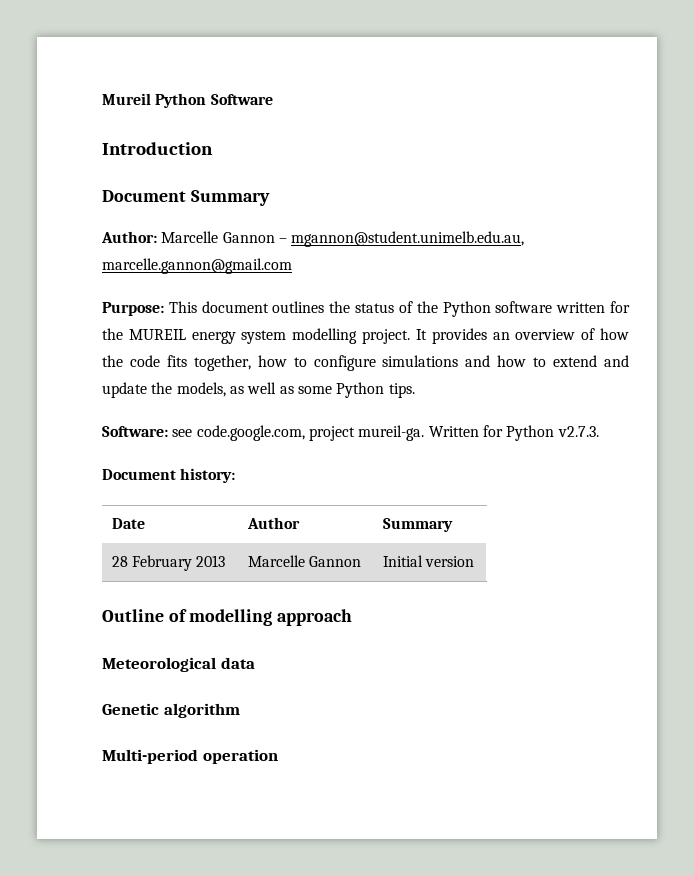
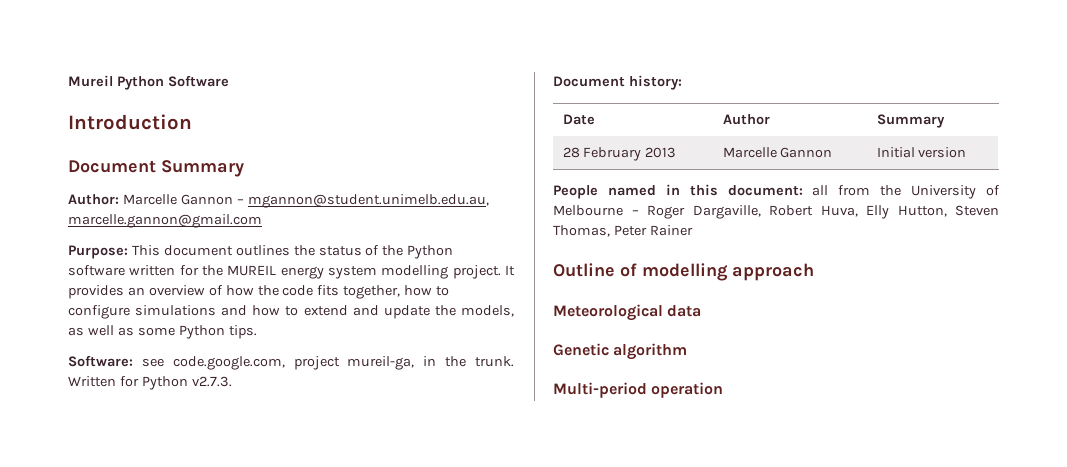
- Software: see code.google.com, project mureil-ga.
+ Software: see code.google.com, project mureil-ga, in the trunk.
+ People named in this document: all from the University of Melbourne – Roger Dargaville, Robert Huva, Elly Hutton, Steven Thomas, Peter Rainer

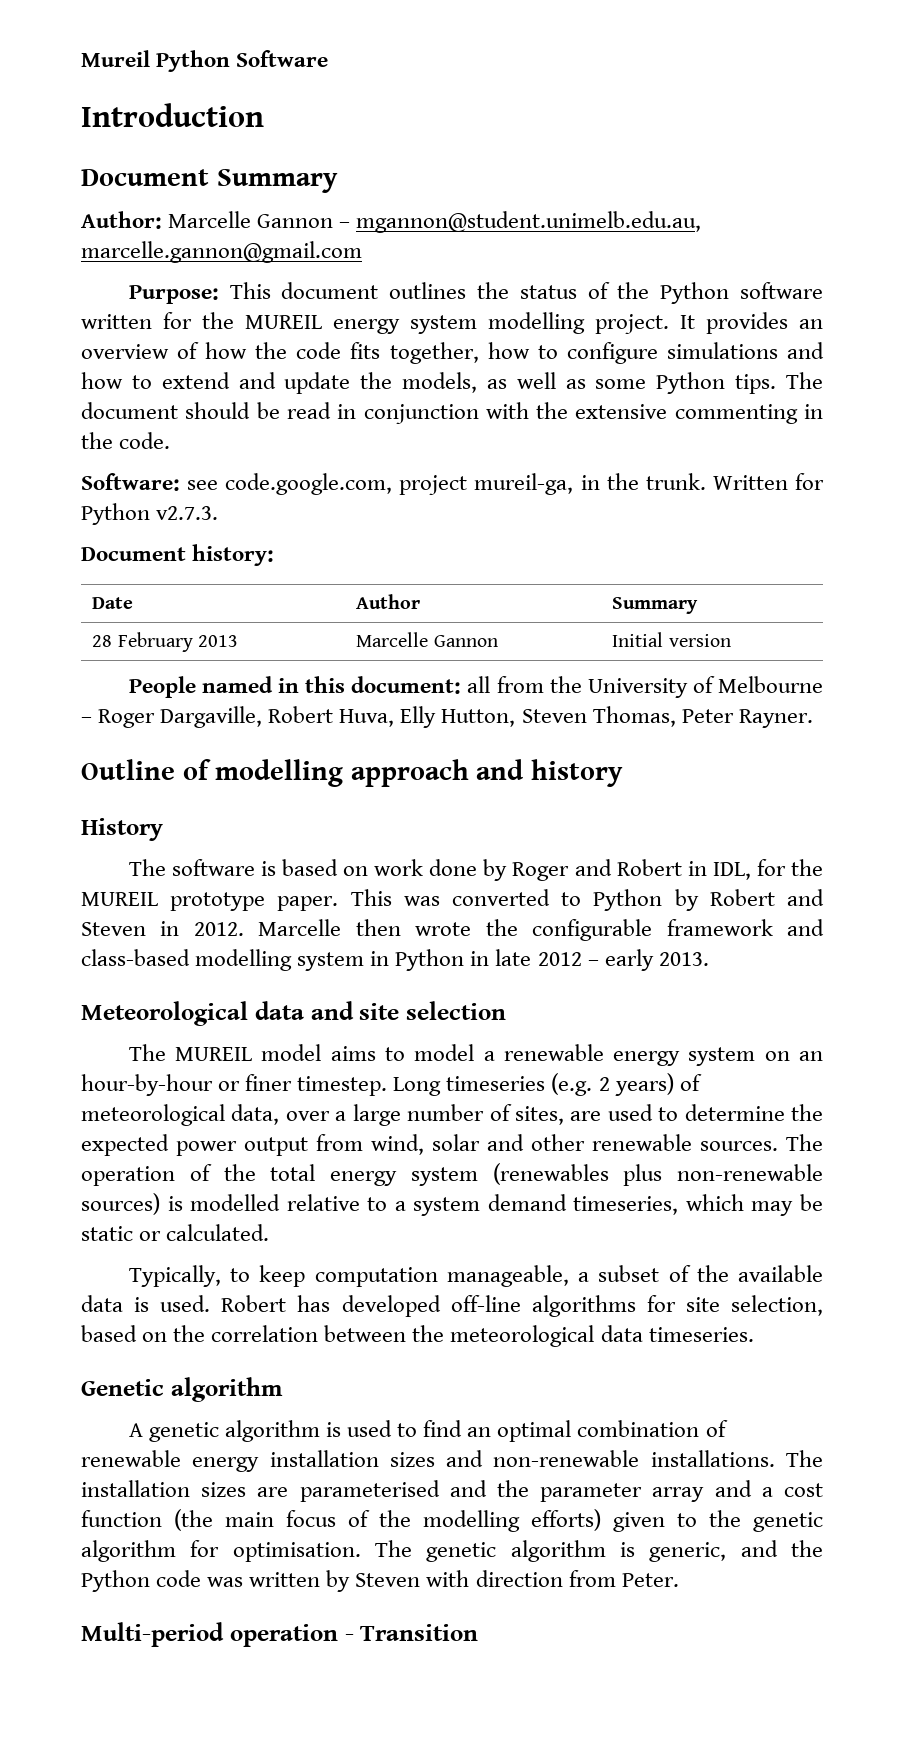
+ The document should be read in conjunction with the extensive commenting in the code.
- People named in this document: all from the University of Melbourne – Roger Dargaville, Robert Huva, Elly Hutton, Steven Thomas, Peter Rainer
+ People named in this document: all from the University of Melbourne – Roger Dargaville, Robert Huva, Elly Hutton, Steven Thomas, Peter Rayner.
- Outline of modelling approach
- Meteorological data
+ Outline of modelling approach and history
+ History
+ The software is based on work done by Roger and Robert in IDL, for the MUREIL prototype paper. This was converted to Python by Robert and Steven in 2012. Marcelle then wrote the configurable framework and class-based modelling system in Python in late 2012 – early 2013.
+ Meteorological data and site selection
+ The MUREIL model aims to model a renewable energy system on an hour-by-hour or finer timestep. Long timeseries (e.g. 2 years) of meteorological data, over a large number of sites, are used to determine the expected power output from wind, solar and other renewable sources. The operation of the total energy system (renewables plus non-renewable sources) is modelled relative to a system demand timeseries, which may be static or calculated.
+ Typically, to keep computation manageable, a subset of the available data is used. Robert has developed off-line algorithms for site selection, based on the correlation between the meteorological data timeseries.
  Genetic algorithm
+ A genetic algorithm is used to find an optimal combination of renewable energy installation sizes and non-renewable installations. The installation sizes are parameterised and the parameter array and a cost function (the main focus of the modelling efforts) given to the genetic algorithm for optimisation. The genetic algorithm is generic, and the Python code was written by Steven with direction from Peter.
- Multi-period operation
+ Multi-period operation - Transition

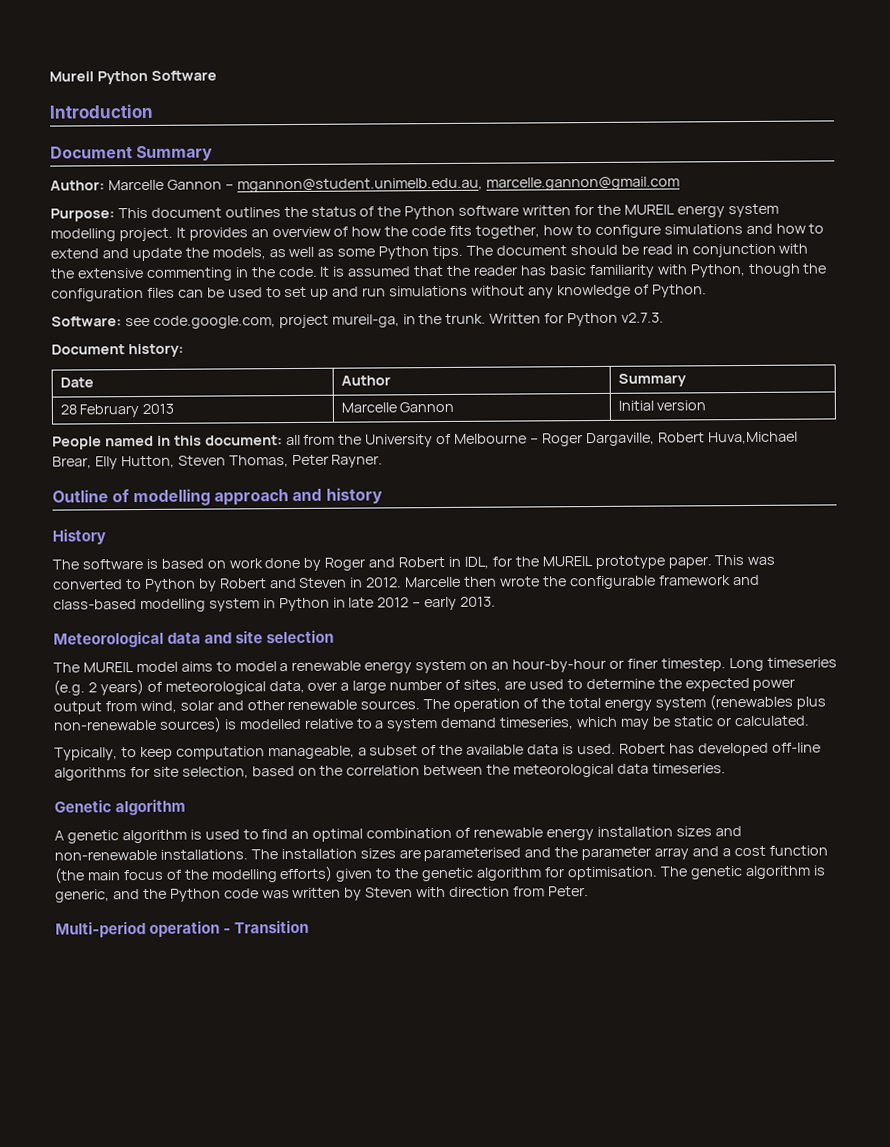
+ It is assumed that the reader has basic familiarity with Python, though the configuration files can be used to set up and run simulations without any knowledge of Python.
- People named in this document: all from the University of Melbourne – Roger Dargaville, Robert Huva, Elly Hutton, Steven Thomas, Peter Rayner.
+ People named in this document: all from the University of Melbourne – Roger Dargaville, Robert Huva,Michael Brear, Elly Hutton, Steven Thomas, Peter Rayner.

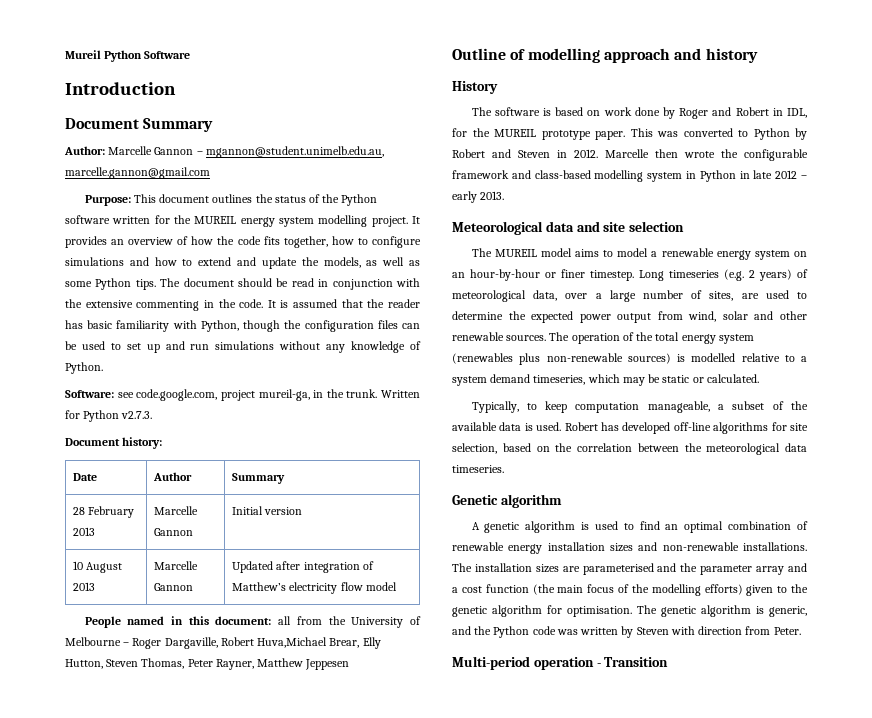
+ 10 August 2013 | Marcelle Gannon | Updated after integration of Matthew’s electricity flow model
- People named in this document: all from the University of Melbourne – Roger Dargaville, Robert Huva,Michael Brear, Elly Hutton, Steven Thomas, Peter Rayner.
+ People named in this document: all from the University of Melbourne – Roger Dargaville, Robert Huva,Michael Brear, Elly Hutton, Steven Thomas, Peter Rayner, Matthew Jeppesen

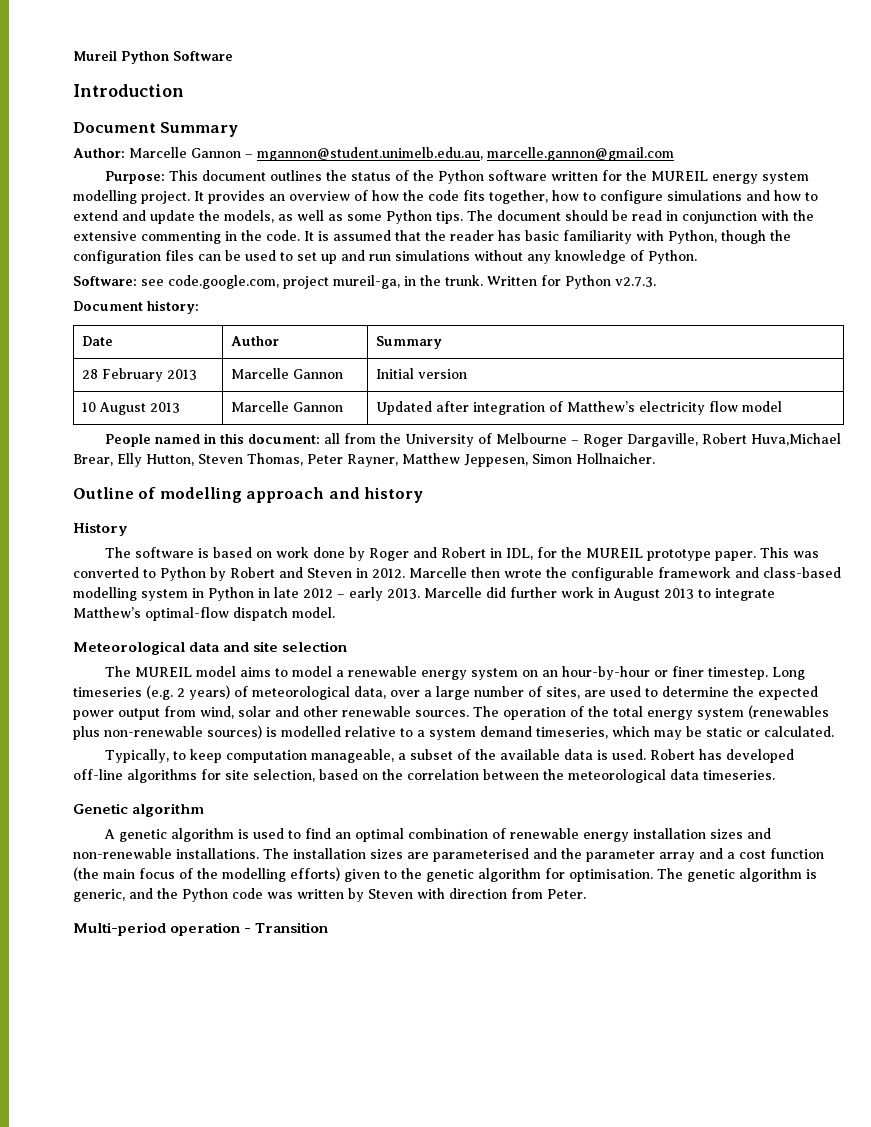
- People named in this document: all from the University of Melbourne – Roger Dargaville, Robert Huva,Michael Brear, Elly Hutton, Steven Thomas, Peter Rayner, Matthew Jeppesen
+ People named in this document: all from the University of Melbourne – Roger Dargaville, Robert Huva,Michael Brear, Elly Hutton, Steven Thomas, Peter Rayner, Matthew Jeppesen, Simon Hollnaicher.
+ Marcelle did further work in August 2013 to integrate Matthew’s optimal-flow dispatch model.

